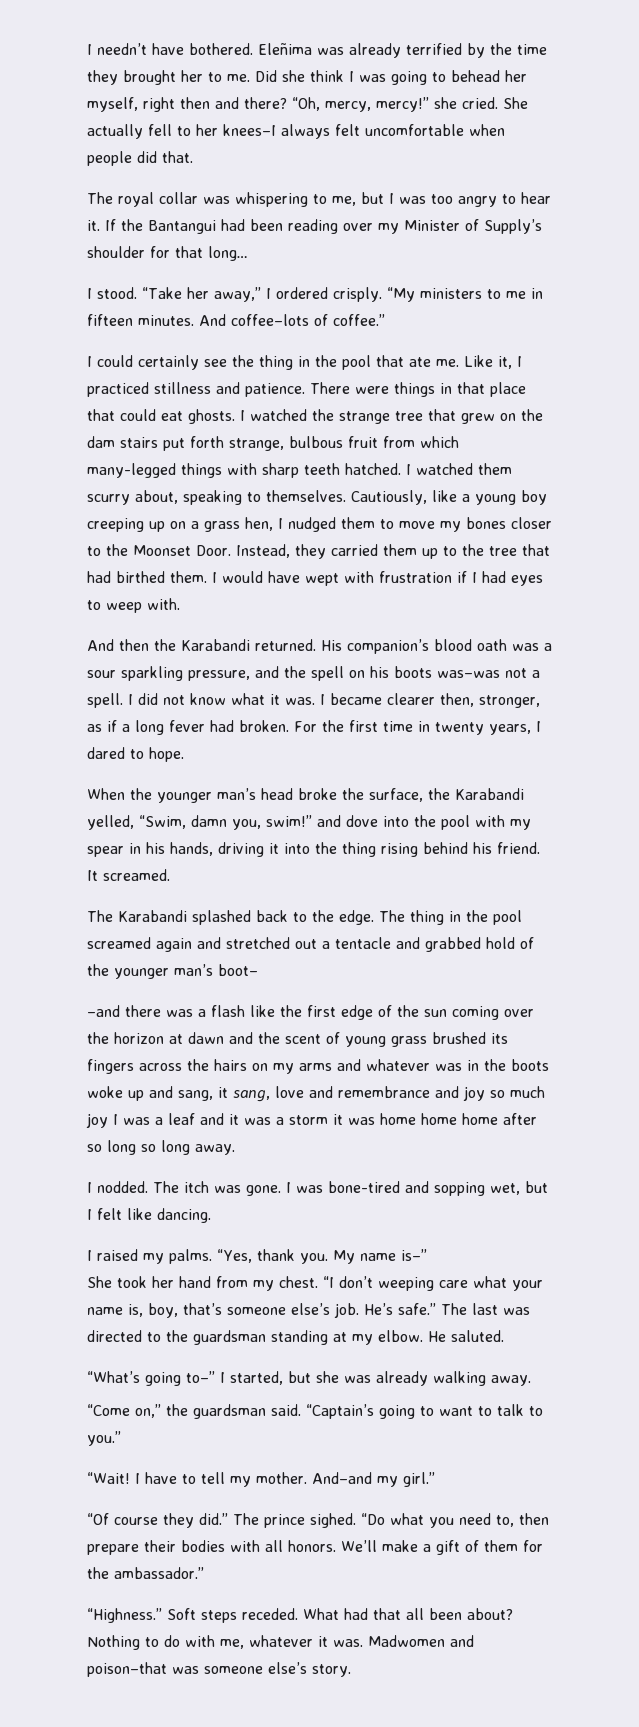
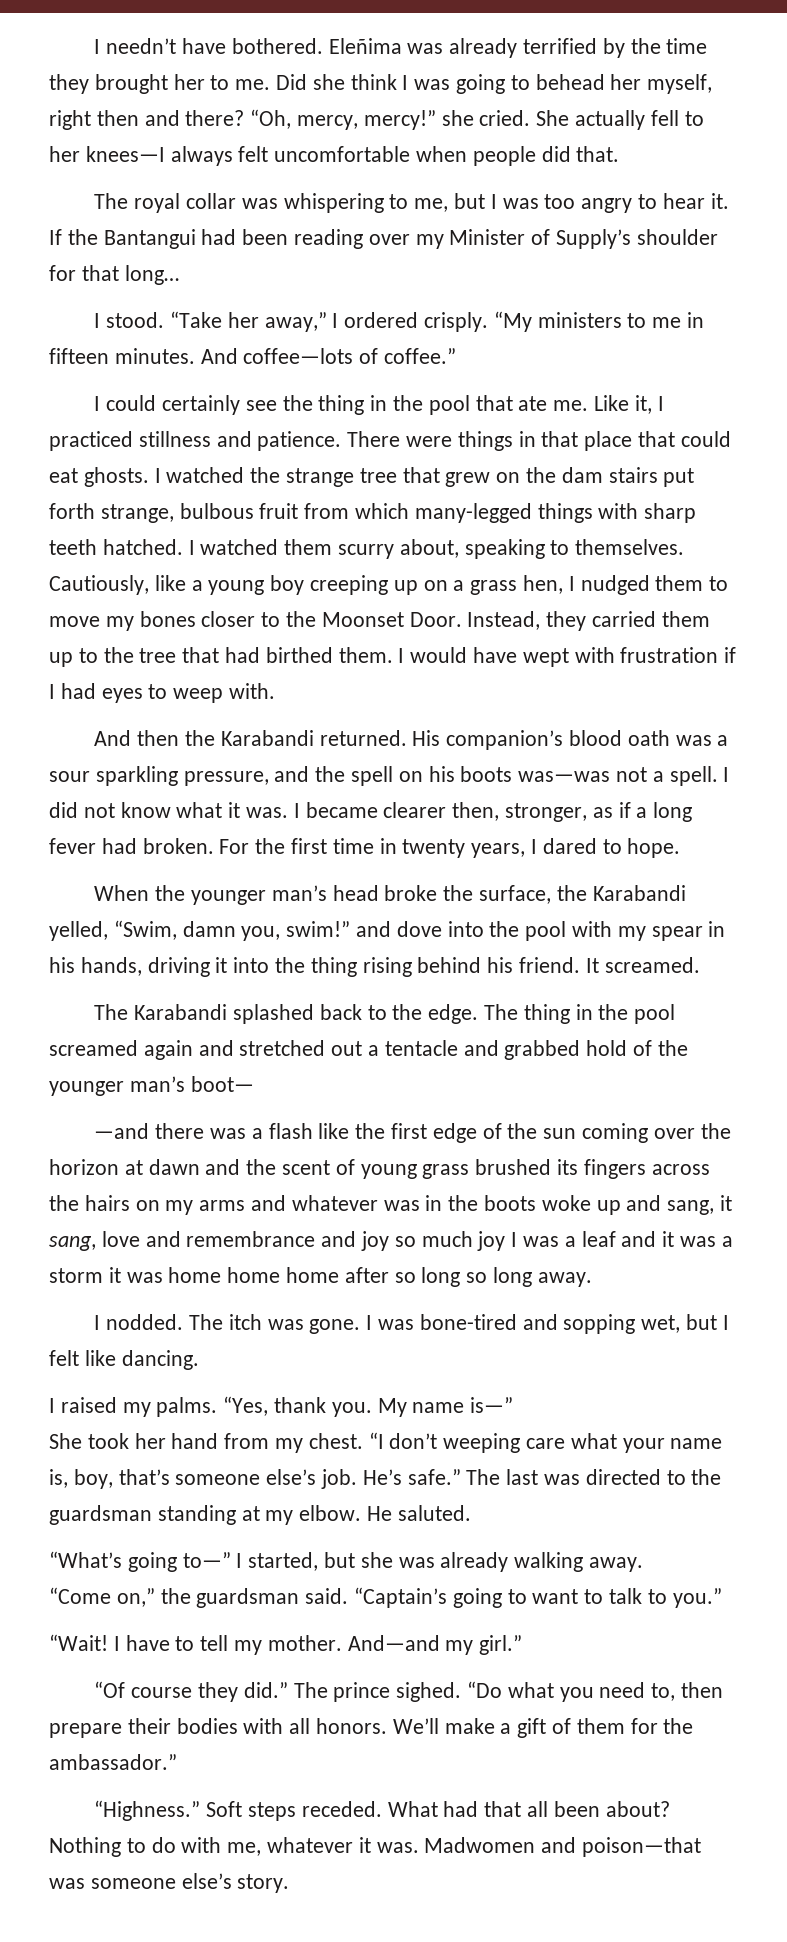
- She actually fell to her knees–I always felt uncomfortable when people did that.
+ She actually fell to her knees—I always felt uncomfortable when people did that.
- And coffee–lots of coffee.”
+ And coffee—lots of coffee.”
- His companion’s blood oath was a sour sparkling pressure, and the spell on his boots was–was not a spell.
+ His companion’s blood oath was a sour sparkling pressure, and the spell on his boots was—was not a spell.
- The thing in the pool screamed again and stretched out a tentacle and grabbed hold of the younger man’s boot–
- –and there was a flash like the first edge of the sun coming over the horizon at dawn and the scent of young grass brushed its fingers across the hairs on my arms and whatever was in the boots woke up and sang, it sang, love and remembrance and joy so much joy I was a leaf and it was a storm it was home home home after so long so long away.
+ The thing in the pool screamed again and stretched out a tentacle and grabbed hold of the younger man’s boot—
+ —and there was a flash like the first edge of the sun coming over the horizon at dawn and the scent of young grass brushed its fingers across the hairs on my arms and whatever was in the boots woke up and sang, it sang, love and remembrance and joy so much joy I was a leaf and it was a storm it was home home home after so long so long away.
- My name is–”
+ My name is—”
- “What’s going to–” I started, but she was already walking away.
+ “What’s going to—” I started, but she was already walking away.
- And–and my girl.”
+ And—and my girl.”
- Madwomen and poison–that was someone else’s story.
+ Madwomen and poison—that was someone else’s story.

